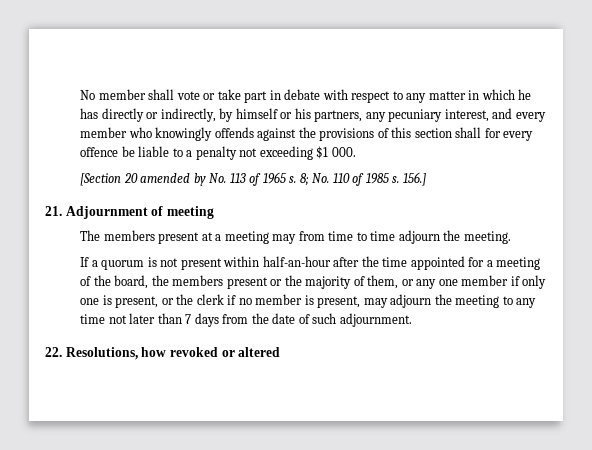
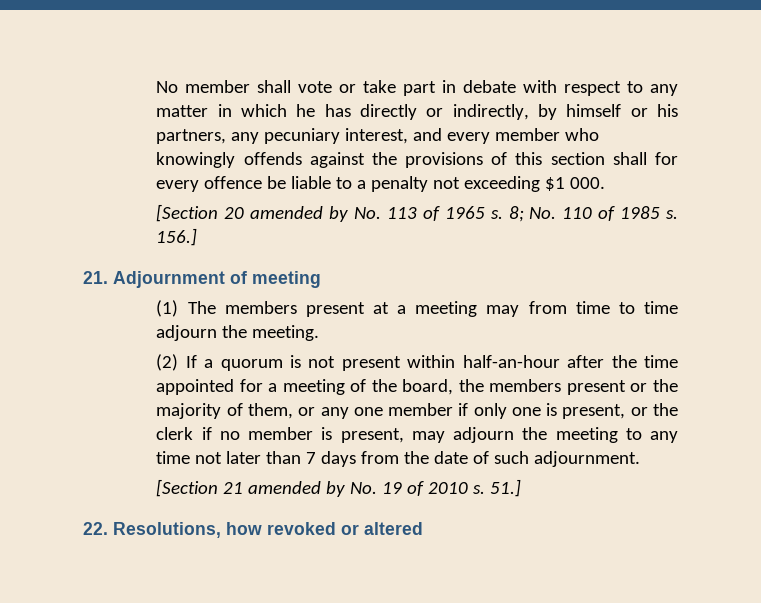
- The members present at a meeting may from time to time adjourn the meeting.
+ (1) The members present at a meeting may from time to time adjourn the meeting.
- If a quorum is not present within half-an-hour after the time appointed for a meeting of the board, the members present or the majority of them, or any one member if only one is present, or the clerk if no member is present, may adjourn the meeting to any time not later than 7 days from the date of such adjournment.
+ (2) If a quorum is not present within half-an-hour after the time appointed for a meeting of the board, the members present or the majority of them, or any one member if only one is present, or the clerk if no member is present, may adjourn the meeting to any time not later than 7 days from the date of such adjournment.
+ [Section 21 amended by No. 19 of 2010 s. 51.]

